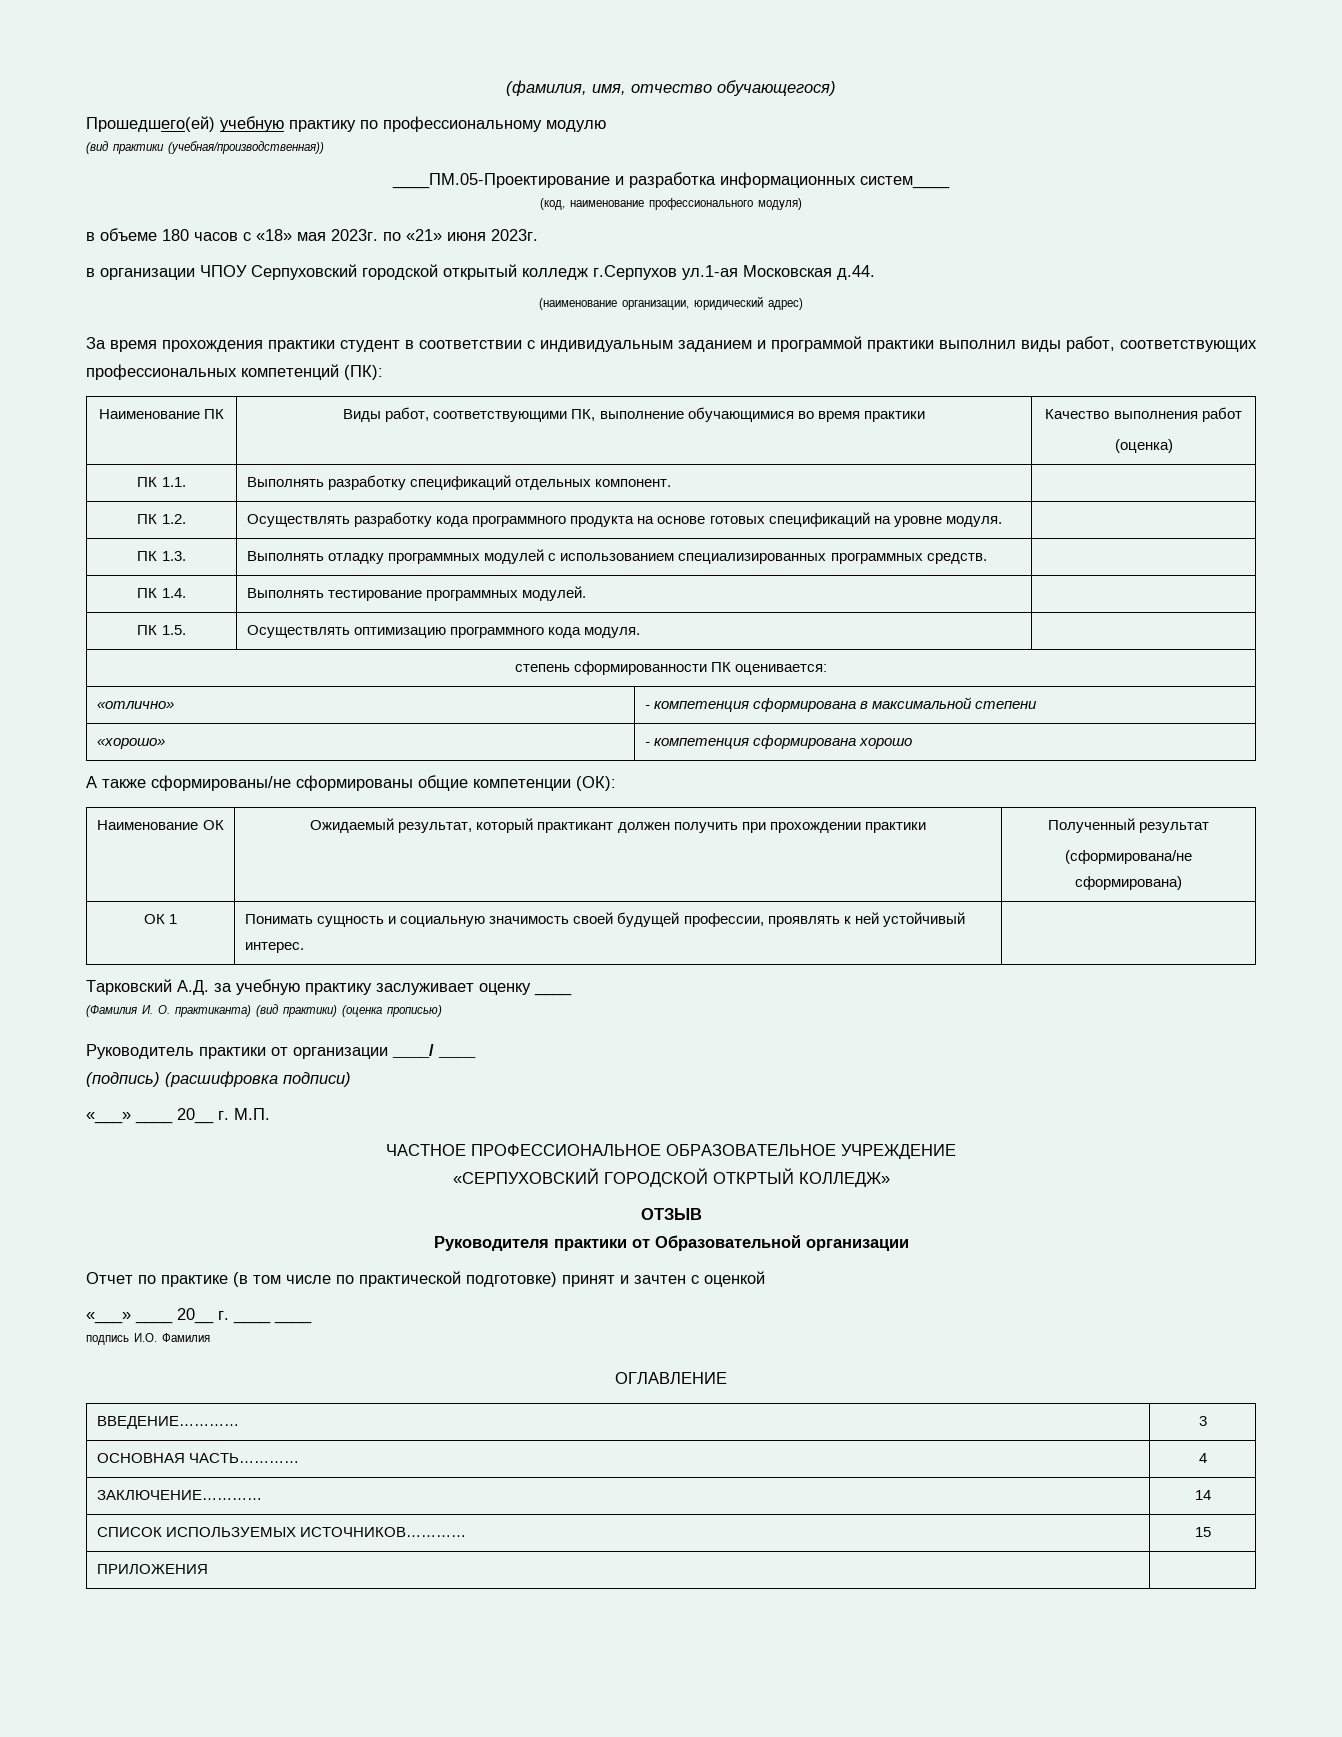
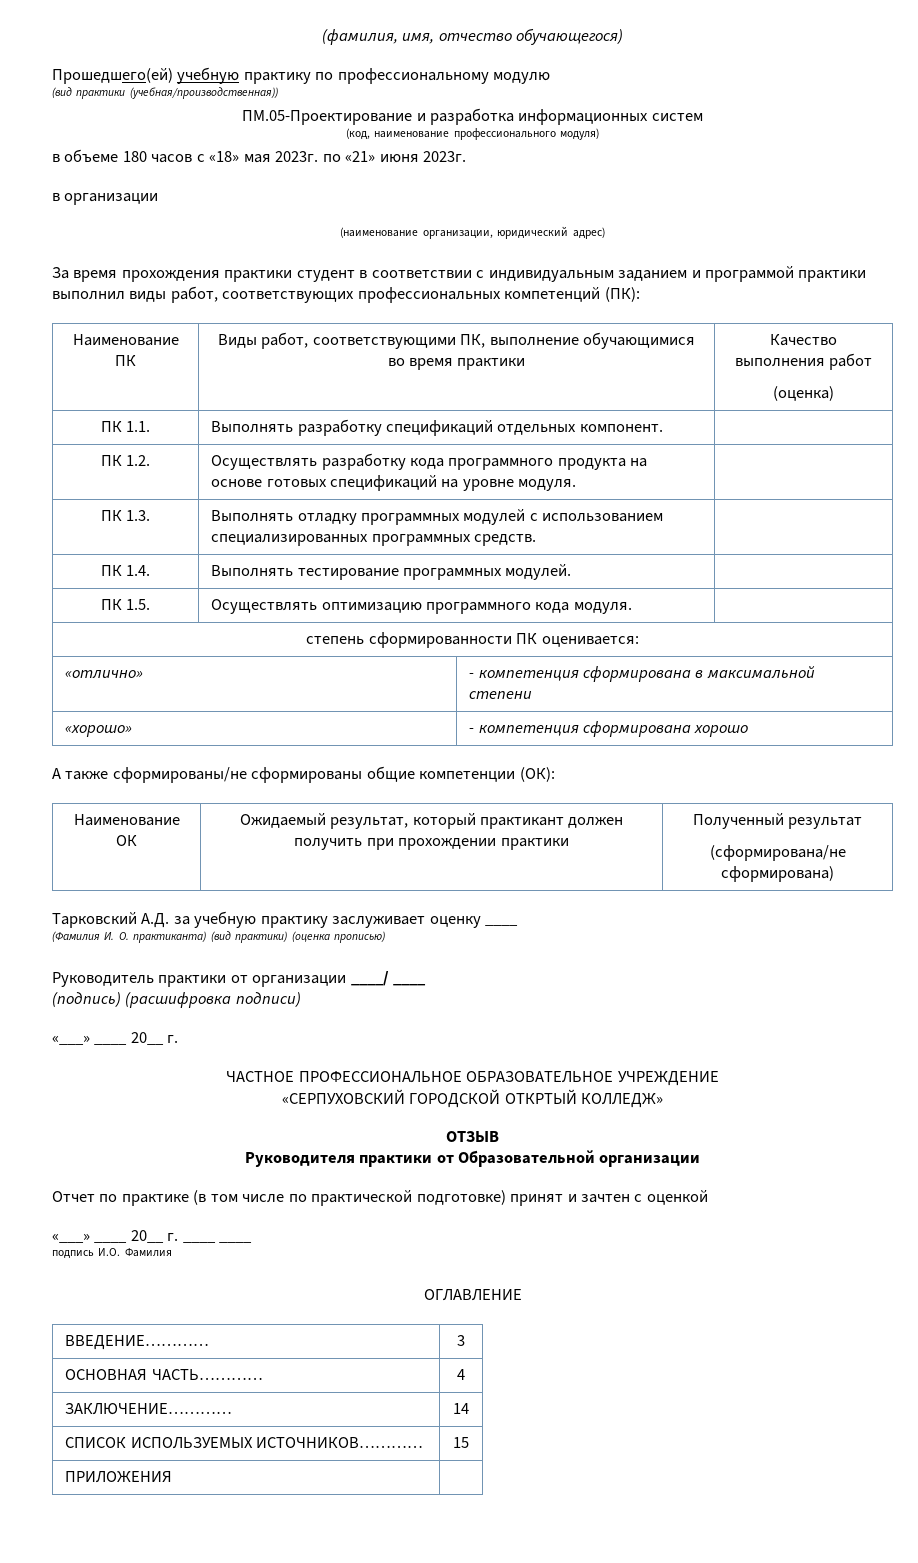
- ____ПМ.05-Проектирование и разработка информационных систем____
+ ПМ.05-Проектирование и разработка информационных систем
- в организации ЧПОУ Серпуховский городской открытый колледж г.Серпухов ул.1-ая Московская д.44.
+ в организации
- ОК 1 | Понимать сущность и социальную значимость своей будущей профессии, проявлять к ней устойчивый интерес. |
  (подпись) (расшифровка подписи)
- «___» ____ 20__ г. М.П.
+ «___» ____ 20__ г.

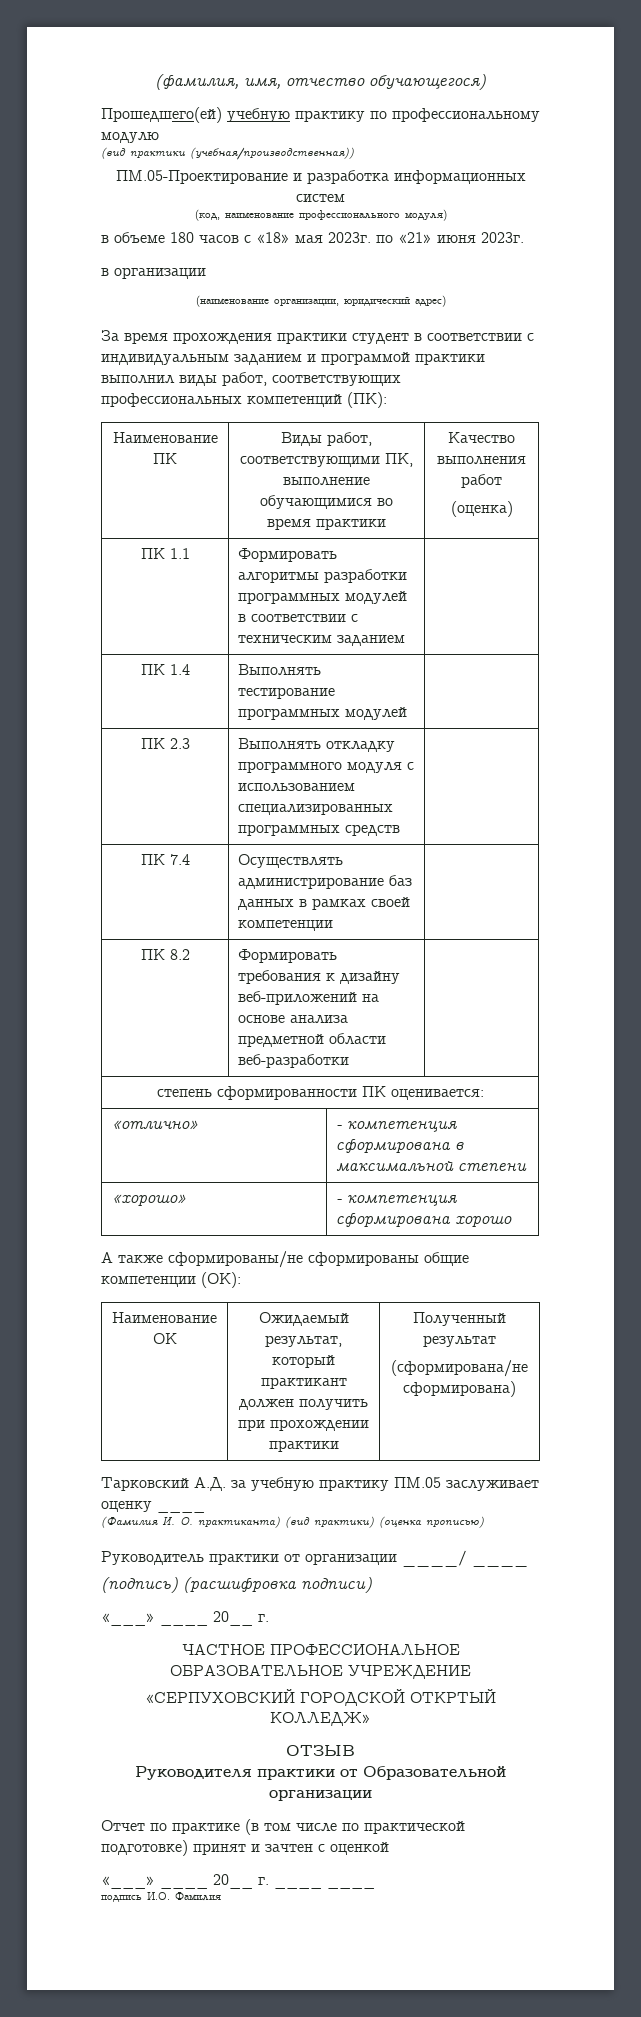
- ПК 1.1. | Выполнять разработку спецификаций отдельных компонент. |
- ПК 1.2. | Осуществлять разработку кода программного продукта на основе готовых спецификаций на уровне модуля. |
- ПК 1.3. | Выполнять отладку программных модулей с использованием специализированных программных средств. |
- ПК 1.4. | Выполнять тестирование программных модулей. |
- ПК 1.5. | Осуществлять оптимизацию программного кода модуля. |
+ ПК 1.1 | Формировать алгоритмы разработки программных модулей в соответствии с техническим заданием |
+ ПК 1.4 | Выполнять тестирование программных модулей |
+ ПК 2.3 | Выполнять откладку программного модуля с использованием специализированных программных средств |
+ ПК 7.4 | Осуществлять администрирование баз данных в рамках своей компетенции |
+ ПК 8.2 | Формировать требования к дизайну веб-приложений на основе анализа предметной области веб-разработки |
- Тарковский А.Д. за учебную практику заслуживает оценку ____
+ Тарковский А.Д. за учебную практику ПМ.05 заслуживает оценку ____
- ОГЛАВЛЕНИЕ
- ВВЕДЕНИЕ………… | 3
- ОСНОВНАЯ ЧАСТЬ………… | 4
- ЗАКЛЮЧЕНИЕ………… | 14
- СПИСОК ИСПОЛЬЗУЕМЫХ ИСТОЧНИКОВ………… | 15
- ПРИЛОЖЕНИЯ |

